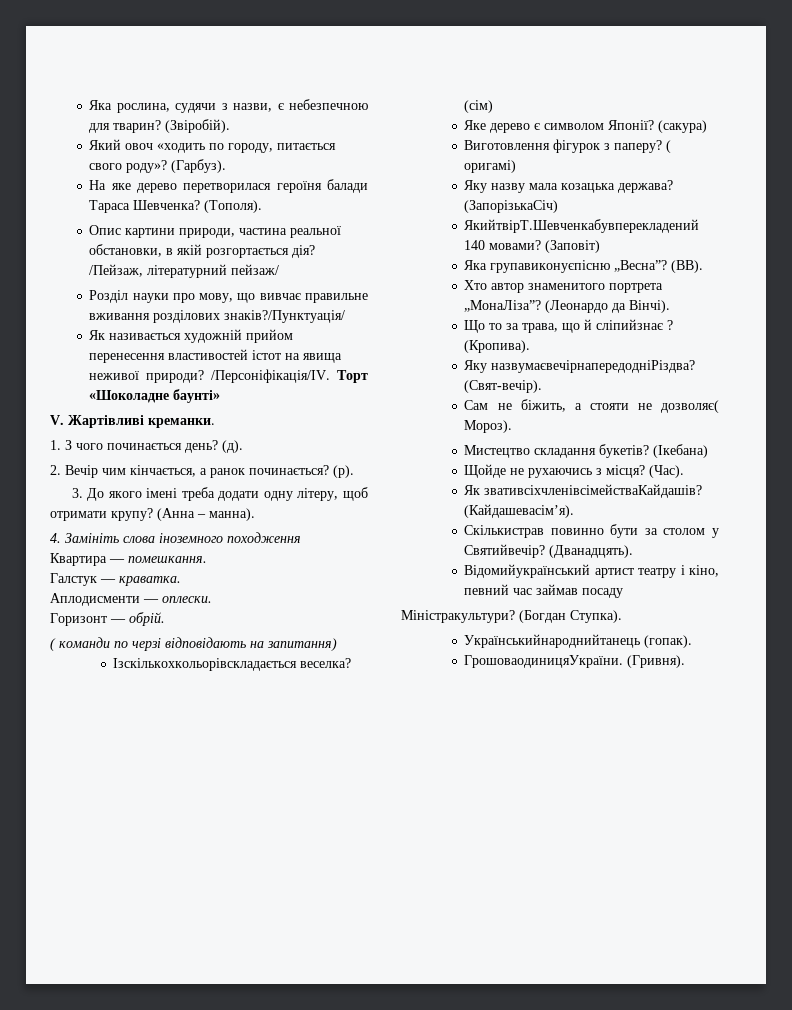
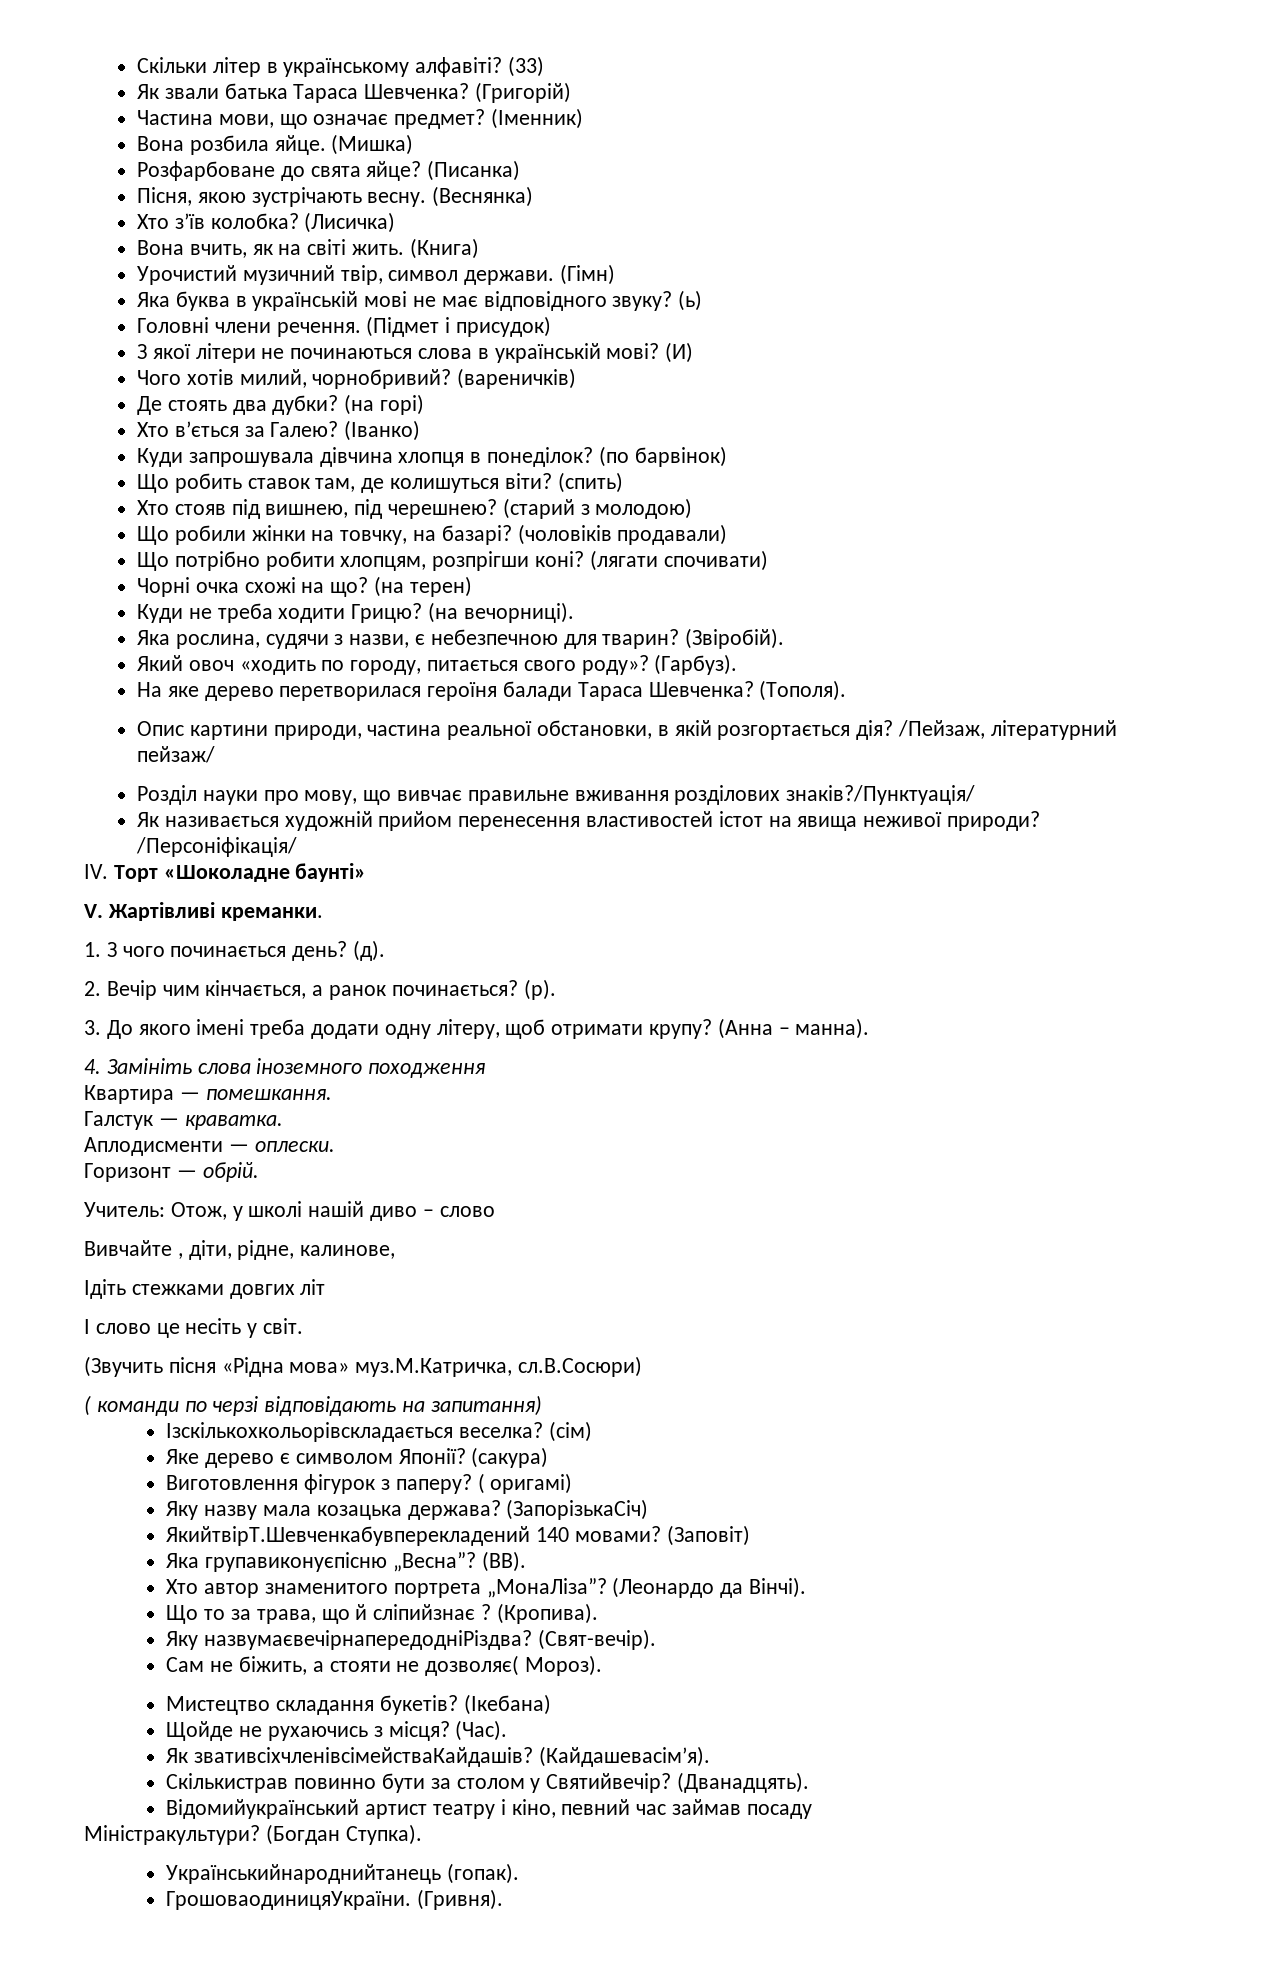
+ Скільки літер в українському алфавіті? (33)
+ Як звали батька Тараса Шевченка? (Григорій)
+ Частина мови, що означає предмет? (Іменник)
+ Вона розбила яйце. (Мишка)
+ Розфарбоване до свята яйце? (Писанка)
+ Пісня, якою зустрічають весну. (Веснянка)
+ Хто з’їв колобка? (Лисичка)
+ Вона вчить, як на світі жить. (Книга)
+ Урочистий музичний твір, символ держави. (Гімн)
+ Яка буква в українській мові не має відповідного звуку? (ь)
+ Головні члени речення. (Підмет і присудок)
+ З якої літери не починаються слова в українській мові? (И)
+ Чого хотів милий, чорнобривий? (вареничків)
+ Де стоять два дубки? (на горі)
+ Хто в’ється за Галею? (Іванко)
+ Куди запрошувала дівчина хлопця в понеділок? (по барвінок)
+ Що робить ставок там, де колишуться віти? (спить)
+ Хто стояв під вишнею, під черешнею? (старий з молодою)
+ Що робили жінки на товчку, на базарі? (чоловіків продавали)
+ Що потрібно робити хлопцям, розпрігши коні? (лягати спочивати)
+ Чорні очка схожі на що? (на терен)
+ Куди не треба ходити Грицю? (на вечорниці).
- /Персоніфікація/IV. Торт «Шоколадне баунті»
+ /Персоніфікація/
+ IV. Торт «Шоколадне баунті»
+ Учитель: Отож, у школі нашій диво – слово
+ Вивчайте , діти, рідне, калинове,
+ Ідіть стежками довгих літ
+ І слово це несіть у світ.
+ (Звучить пісня «Рідна мова» муз.М.Катричка, сл.В.Сосюри)

